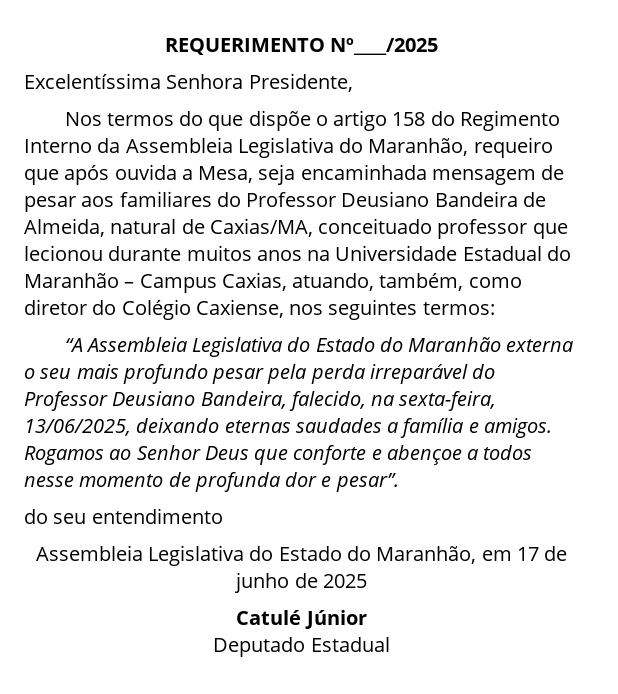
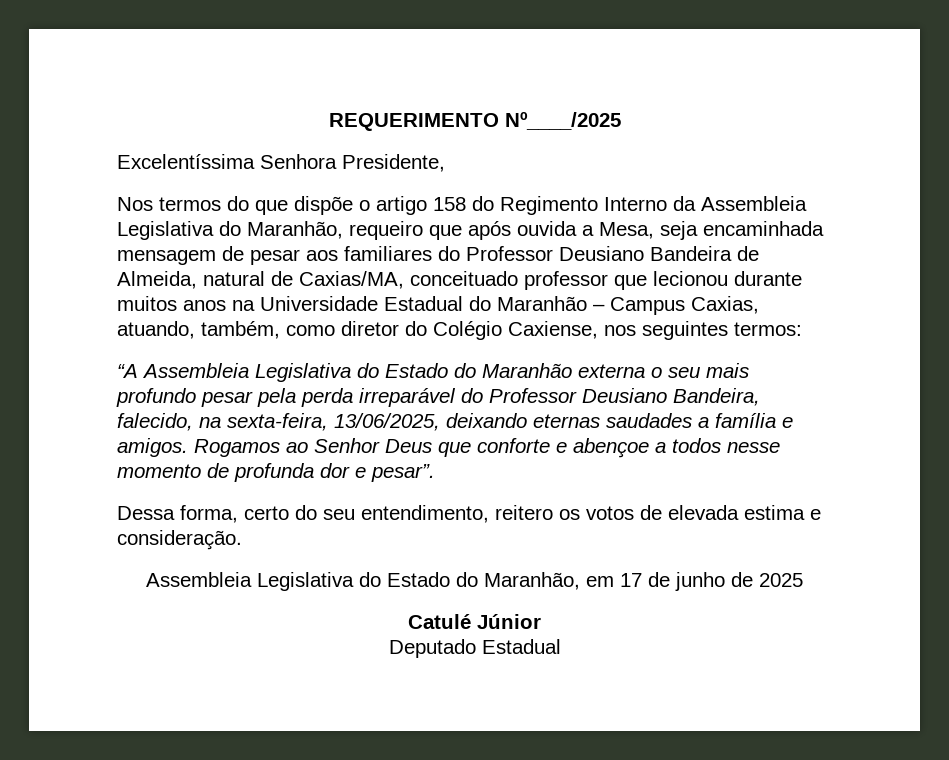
- do seu entendimento
+ Dessa forma, certo do seu entendimento, reitero os votos de elevada estima e consideração.

